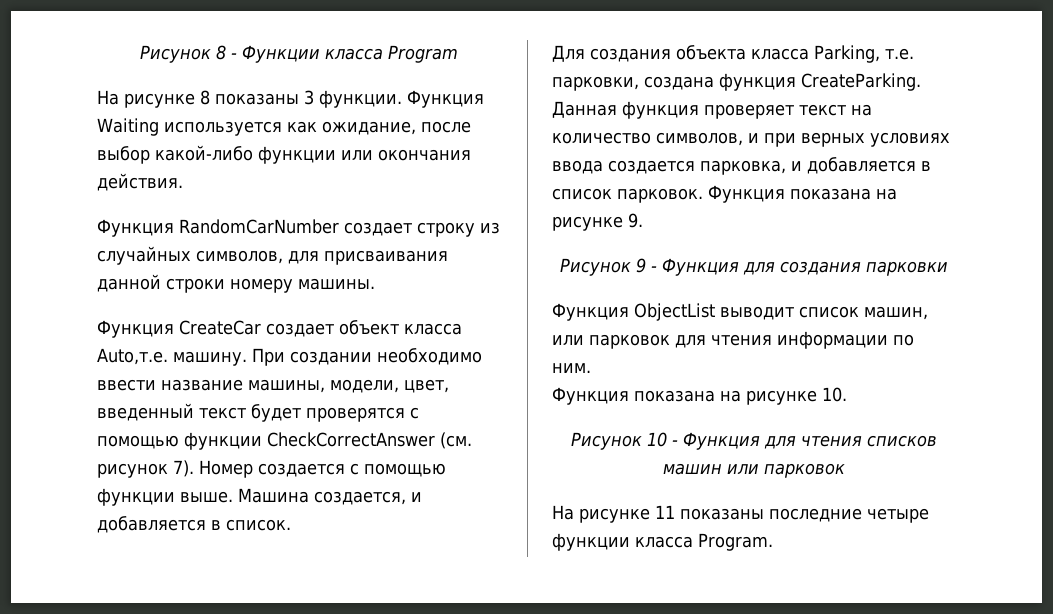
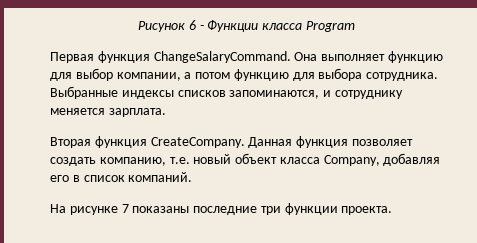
- Рисунок 8 - Функции класса Program
+ Рисунок 6 - Функции класса Program
- На рисунке 8 показаны 3 функции. Функция Waiting используется как ожидание, после выбор какой-либо функции или окончания действия.
- Функция RandomCarNumber создает строку из случайных символов, для присваивания данной строки номеру машины.
- Функция CreateCar создает объект класса Auto,т.е. машину. При создании необходимо ввести название машины, модели, цвет, введенный текст будет проверятся с помощью функции CheckCorrectAnswer (см. рисунок 7). Номер создается с помощью функции выше. Машина создается, и добавляется в список.
- Для создания объекта класса Parking, т.е. парковки, создана функция CreateParking. Данная функция проверяет текст на количество символов, и при верных условиях ввода создается парковка, и добавляется в список парковок. Функция показана на рисунке 9.
- Рисунок 9 - Функция для создания парковки
- Функция ObjectList выводит список машин, или парковок для чтения информации по ним.
- Функция показана на рисунке 10.
- Рисунок 10 - Функция для чтения списков машин или парковок
- На рисунке 11 показаны последние четыре функции класса Program.
+ Первая функция ChangeSalaryCommand. Она выполняет функцию для выбор компании, а потом функцию для выбора сотрудника. Выбранные индексы списков запоминаются, и сотруднику меняется зарплата.
+ Вторая функция CreateCompany. Данная функция позволяет создать компанию, т.е. новый объект класса Company, добавляя его в список компаний.
+ На рисунке 7 показаны последние три функции проекта.

